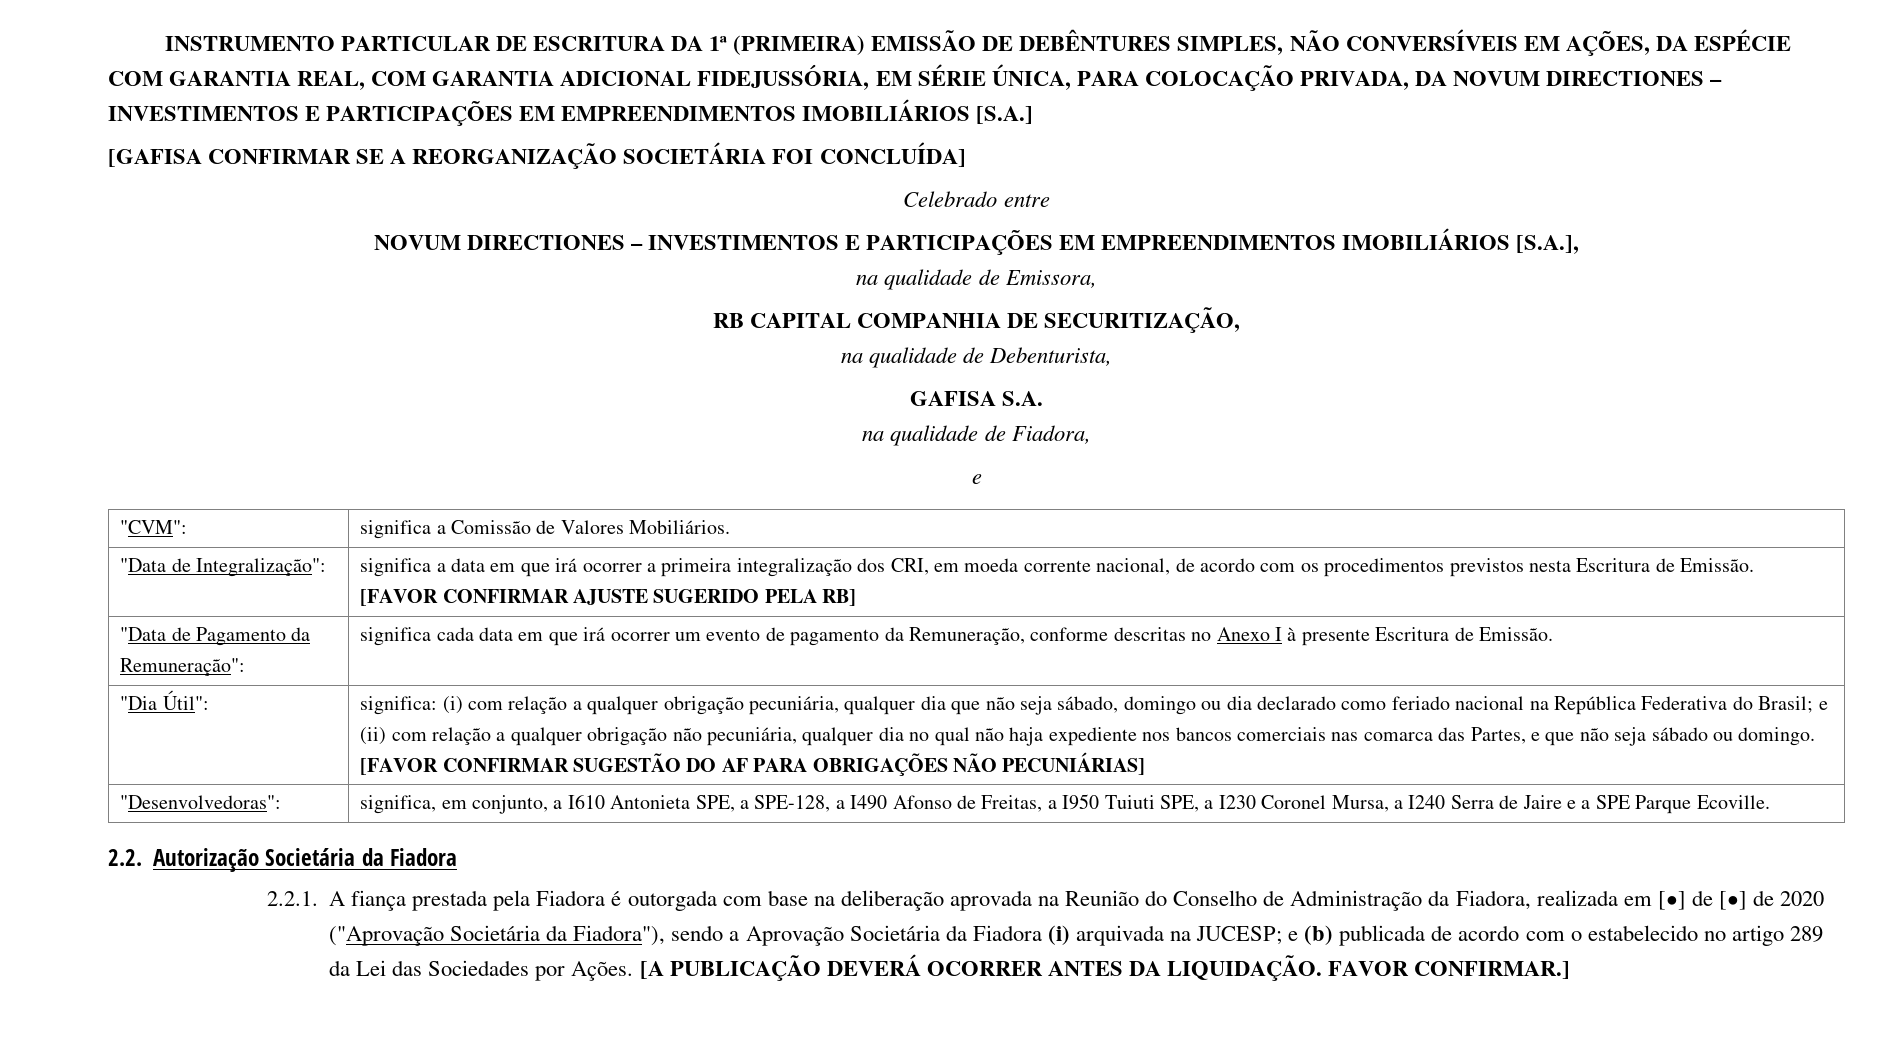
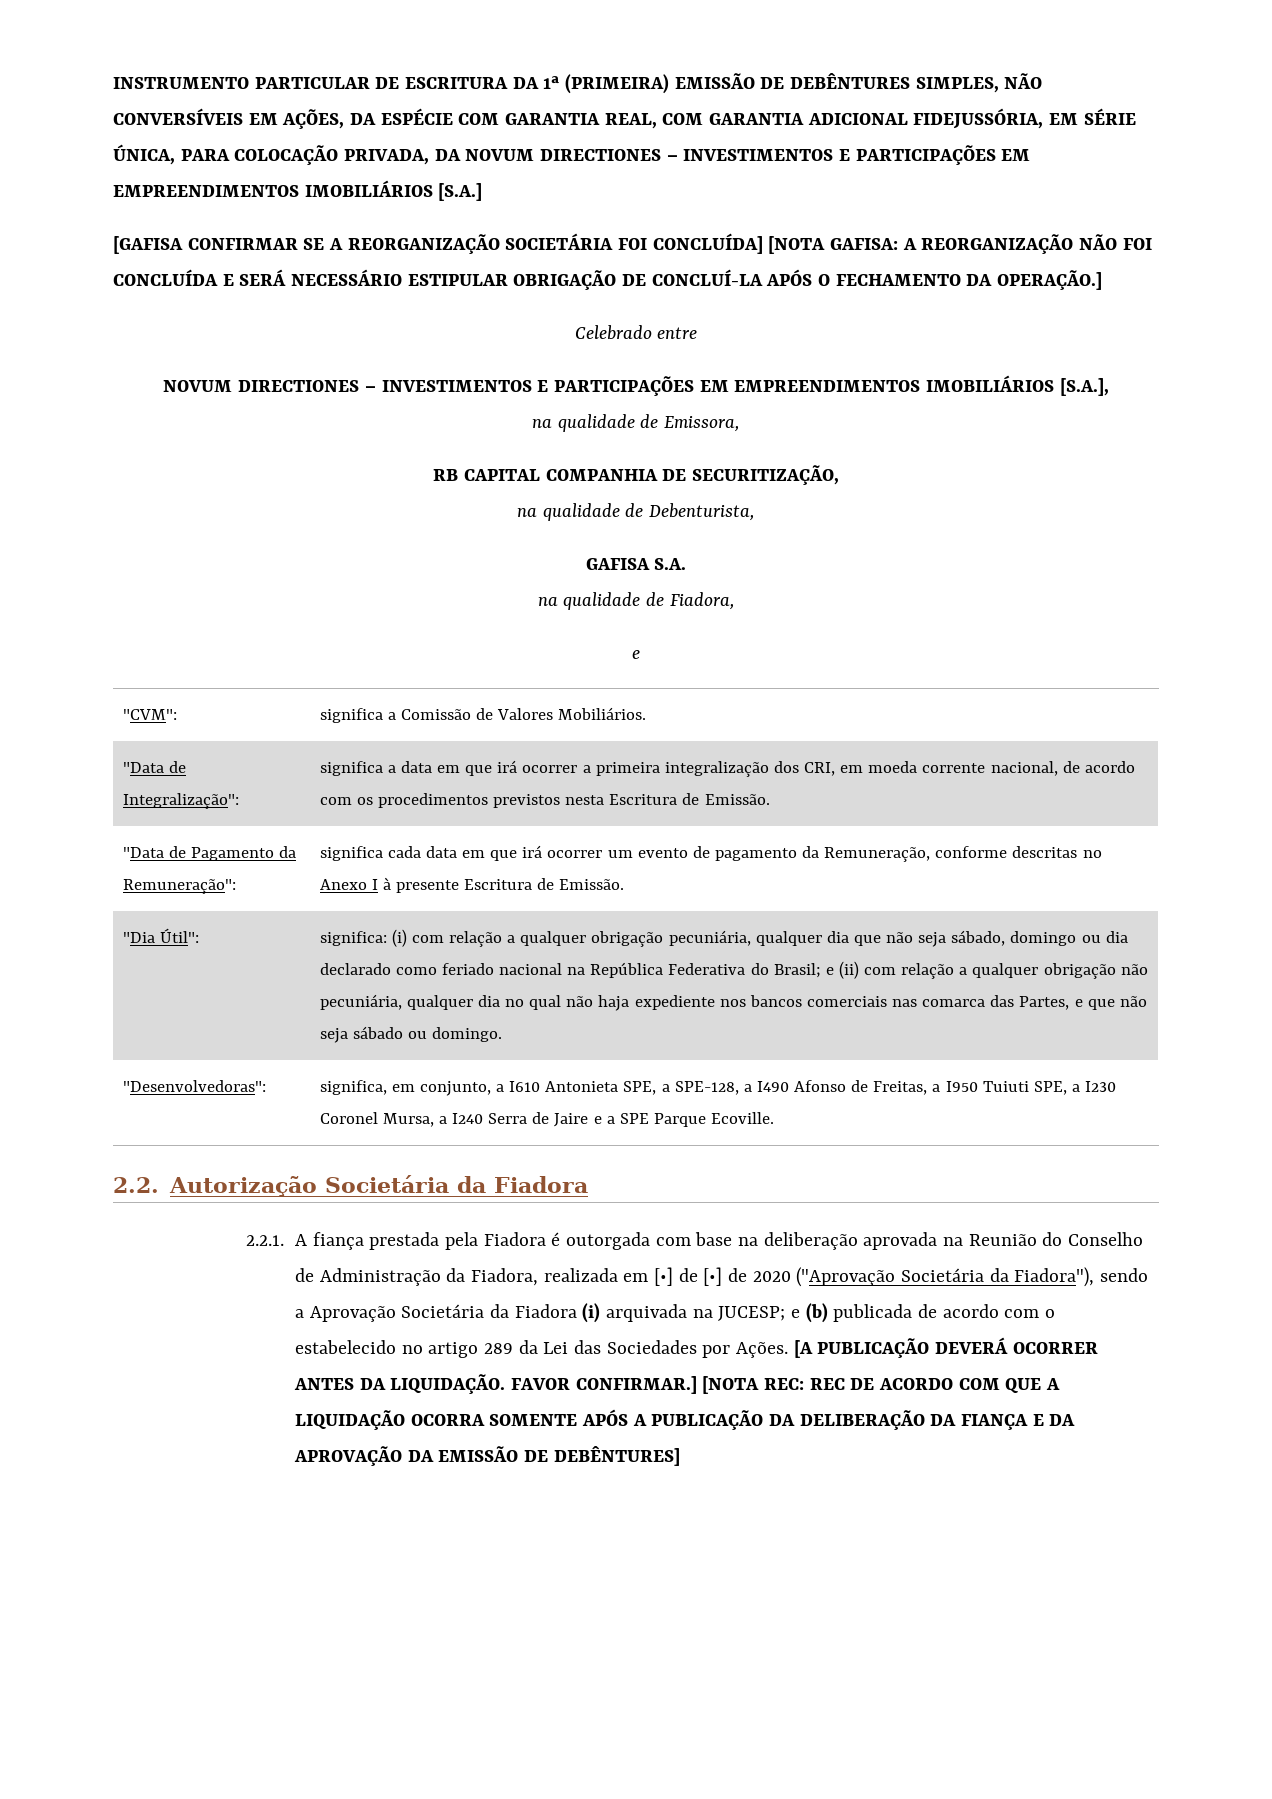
- [GAFISA CONFIRMAR SE A REORGANIZAÇÃO SOCIETÁRIA FOI CONCLUÍDA]
+ [GAFISA CONFIRMAR SE A REORGANIZAÇÃO SOCIETÁRIA FOI CONCLUÍDA] [NOTA GAFISA: A REORGANIZAÇÃO NÃO FOI CONCLUÍDA E SERÁ NECESSÁRIO ESTIPULAR OBRIGAÇÃO DE CONCLUÍ-LA APÓS O FECHAMENTO DA OPERAÇÃO.]
- "Data de Integralização": | significa a data em que irá ocorrer a primeira integralização dos CRI, em moeda corrente nacional, de acordo com os procedimentos previstos nesta Escritura de Emissão. [FAVOR CONFIRMAR AJUSTE SUGERIDO PELA RB]
+ "Data de Integralização": | significa a data em que irá ocorrer a primeira integralização dos CRI, em moeda corrente nacional, de acordo com os procedimentos previstos nesta Escritura de Emissão.
- [FAVOR CONFIRMAR SUGESTÃO DO AF PARA OBRIGAÇÕES NÃO PECUNIÁRIAS]
+ [NOTA REC: REC DE ACORDO COM QUE A LIQUIDAÇÃO OCORRA SOMENTE APÓS A PUBLICAÇÃO DA DELIBERAÇÃO DA FIANÇA E DA APROVAÇÃO DA EMISSÃO DE DEBÊNTURES]

